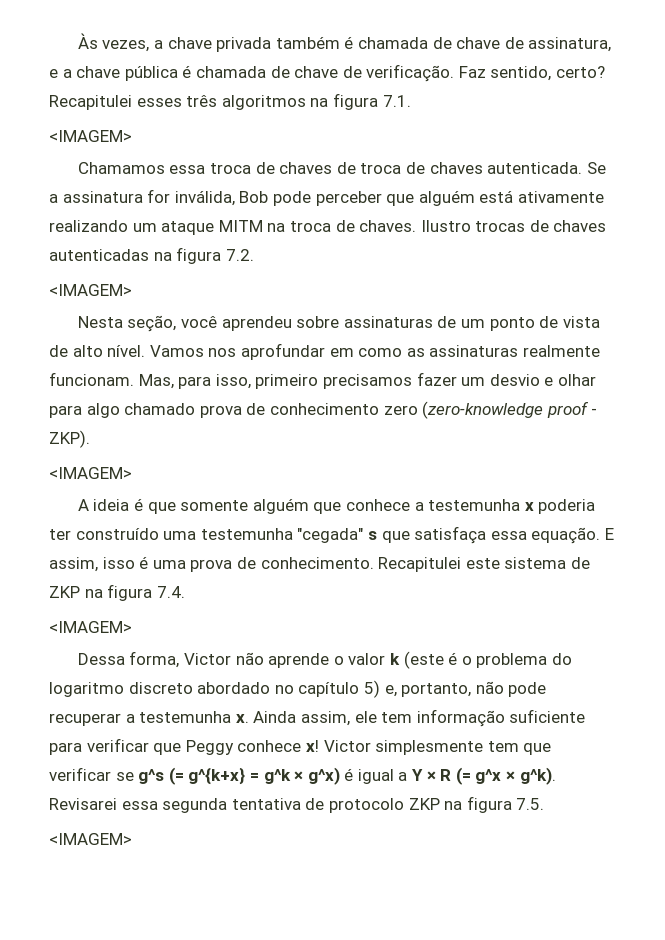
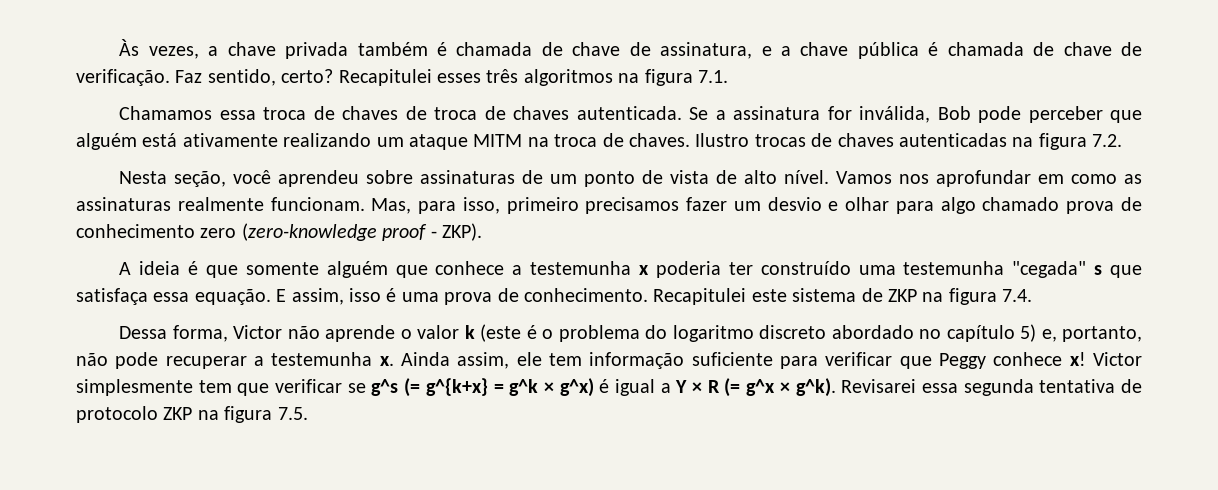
  Recapitulei esses três algoritmos na figura 7.1.
- <IMAGEM>
  Ilustro trocas de chaves autenticadas na figura 7.2.
- <IMAGEM>
  Mas, para isso, primeiro precisamos fazer um desvio e olhar para algo chamado prova de conhecimento zero (zero-knowledge proof - ZKP).
- <IMAGEM>
  Recapitulei este sistema de ZKP na figura 7.4.
- <IMAGEM>
  Revisarei essa segunda tentativa de protocolo ZKP na figura 7.5.
- <IMAGEM>

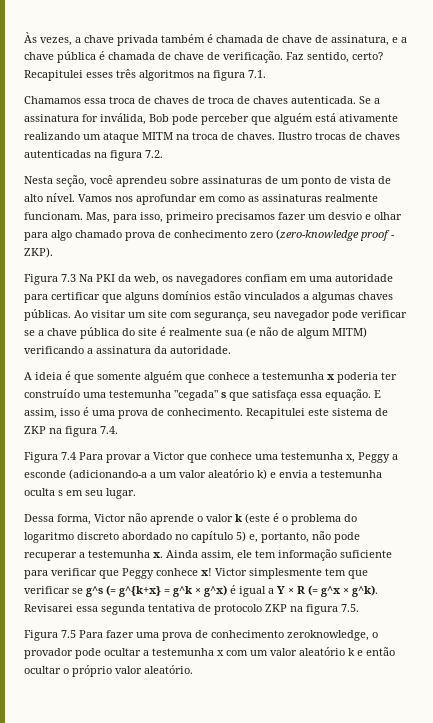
+ Figura 7.3 Na PKI da web, os navegadores confiam em uma autoridade para certificar que alguns domínios estão vinculados a algumas chaves públicas. Ao visitar um site com segurança, seu navegador pode verificar se a chave pública do site é realmente sua (e não de algum MITM) verificando a assinatura da autoridade.
+ Figura 7.4 Para provar a Victor que conhece uma testemunha x, Peggy a esconde (adicionando-a a um valor aleatório k) e envia a testemunha oculta s em seu lugar.
+ Figura 7.5 Para fazer uma prova de conhecimento zeroknowledge, o provador pode ocultar a testemunha x com um valor aleatório k e então ocultar o próprio valor aleatório.

